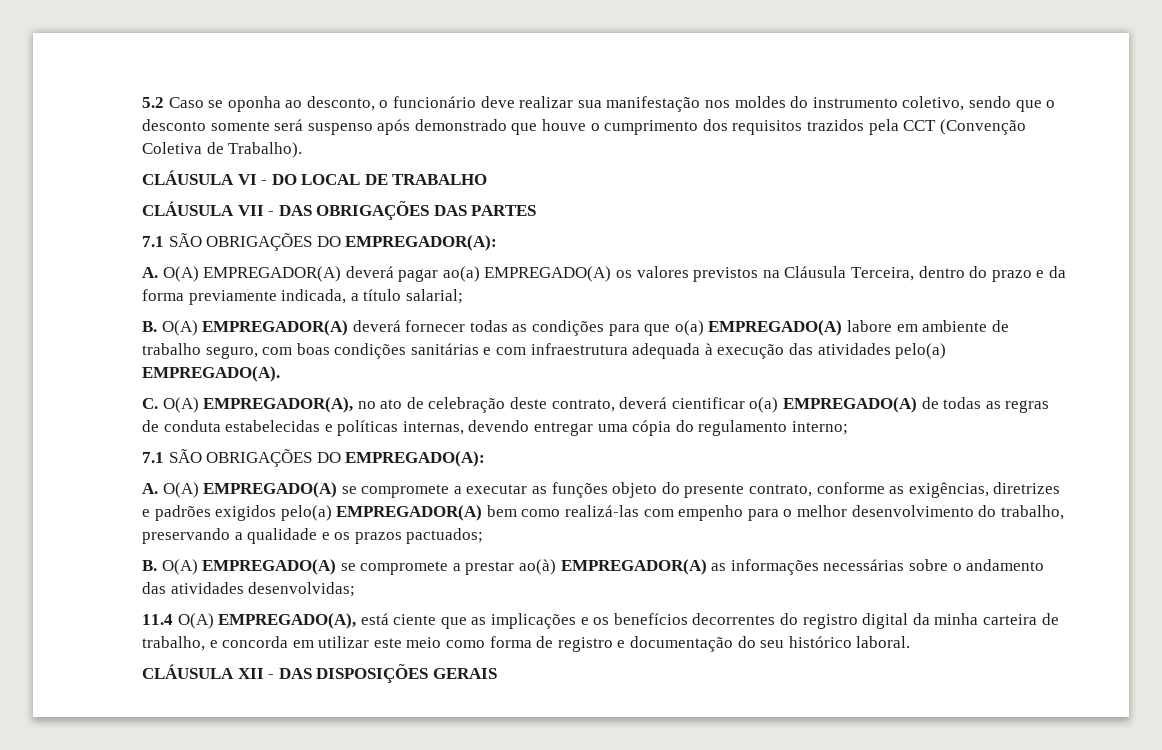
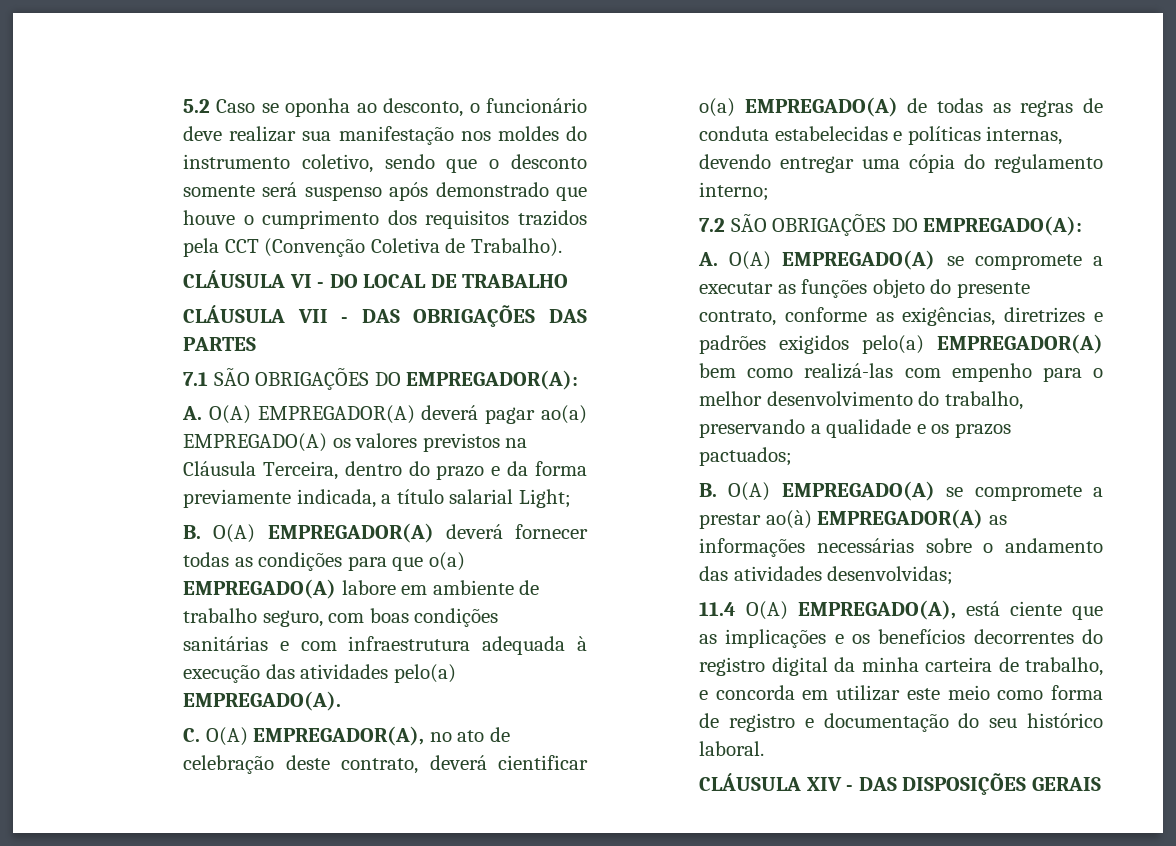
- A. O(A) EMPREGADOR(A) deverá pagar ao(a) EMPREGADO(A) os valores previstos na Cláusula Terceira, dentro do prazo e da forma previamente indicada, a título salarial;
+ A. O(A) EMPREGADOR(A) deverá pagar ao(a) EMPREGADO(A) os valores previstos na Cláusula Terceira, dentro do prazo e da forma previamente indicada, a título salarial Light;
- 7.1 SÃO OBRIGAÇÕES DO EMPREGADO(A):
+ 7.2 SÃO OBRIGAÇÕES DO EMPREGADO(A):
- CLÁUSULA XII - DAS DISPOSIÇÕES GERAIS
+ CLÁUSULA XIV - DAS DISPOSIÇÕES GERAIS

